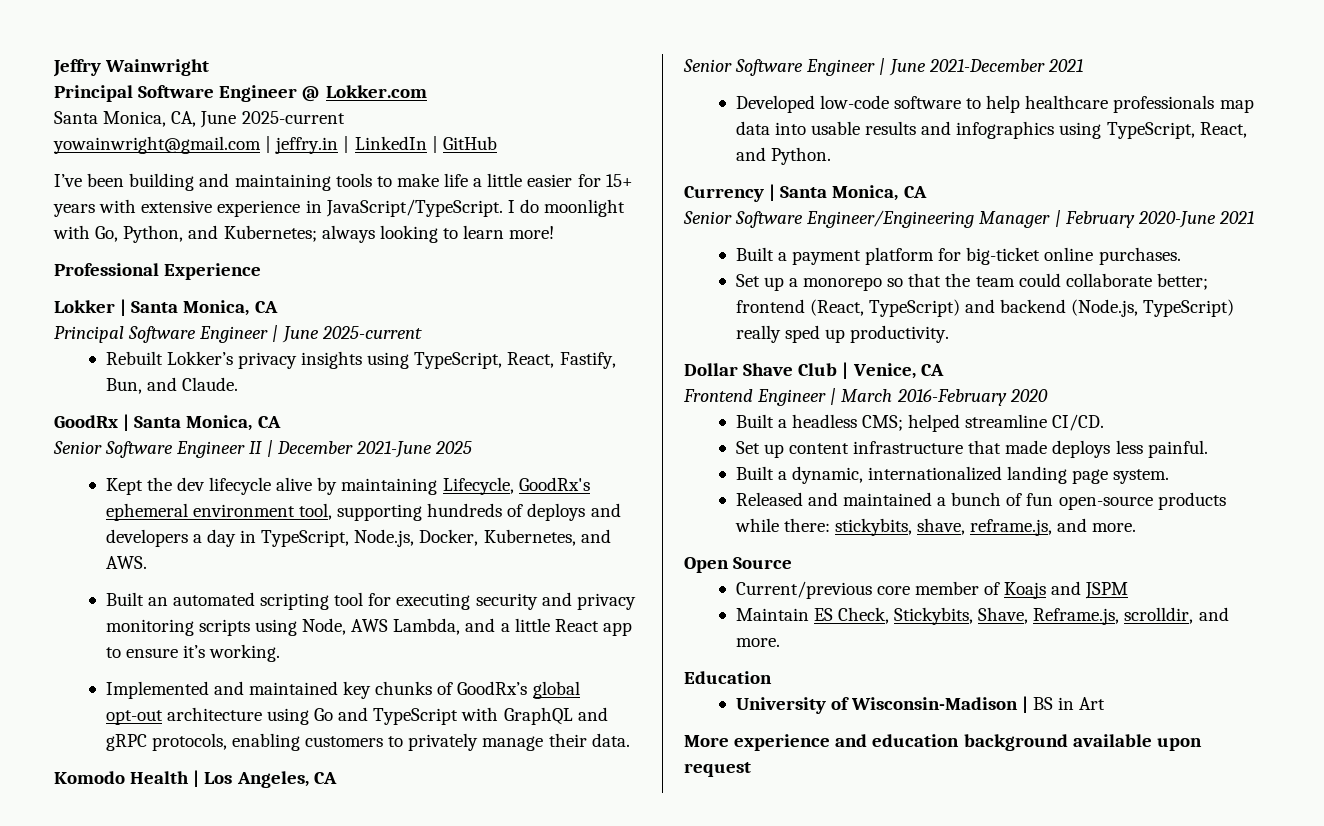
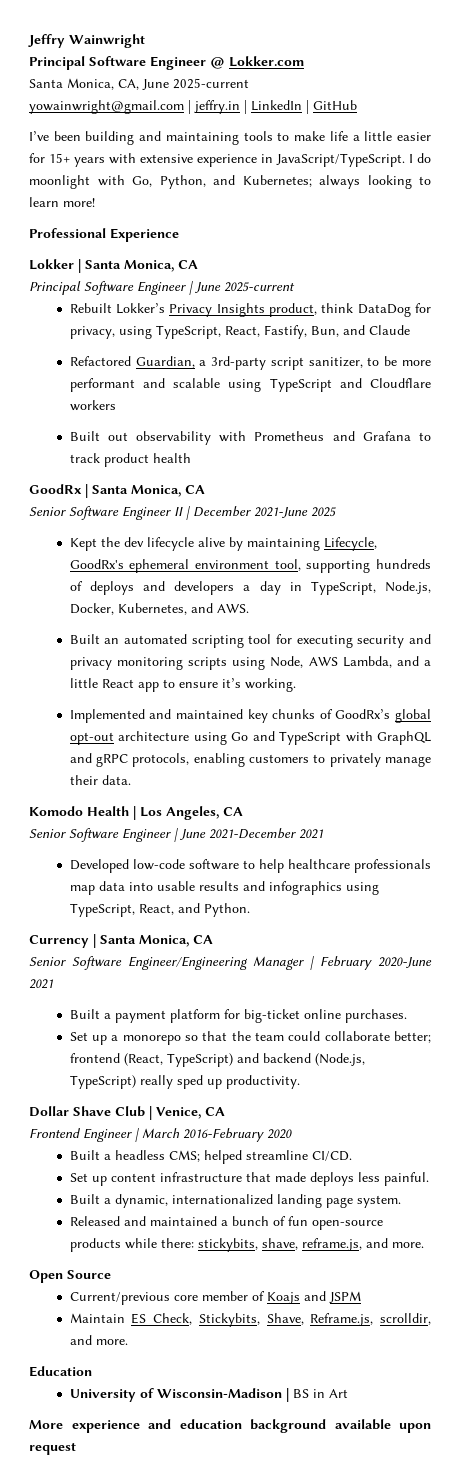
- Rebuilt Lokker’s privacy insights using TypeScript, React, Fastify, Bun, and Claude.
+ Rebuilt Lokker’s Privacy Insights product, think DataDog for privacy, using TypeScript, React, Fastify, Bun, and Claude
+ Refactored Guardian, a 3rd-party script sanitizer, to be more performant and scalable using TypeScript and Cloudflare workers
+ Built out observability with Prometheus and Grafana to track product health

